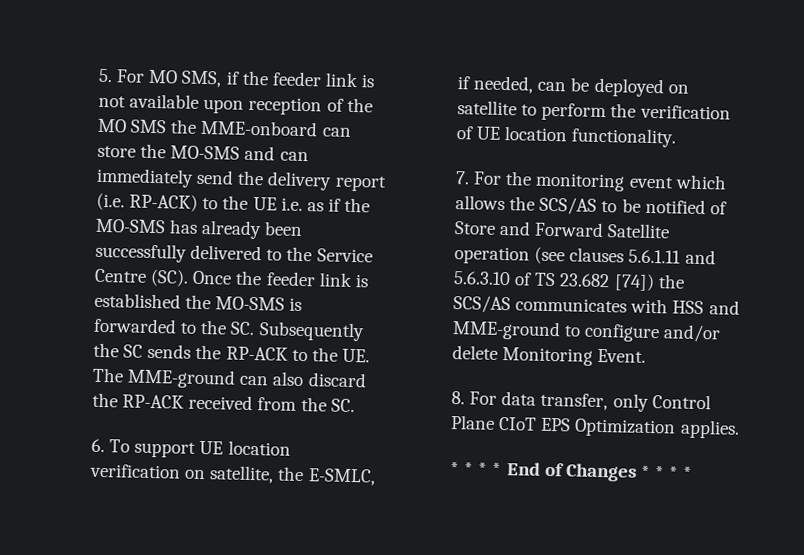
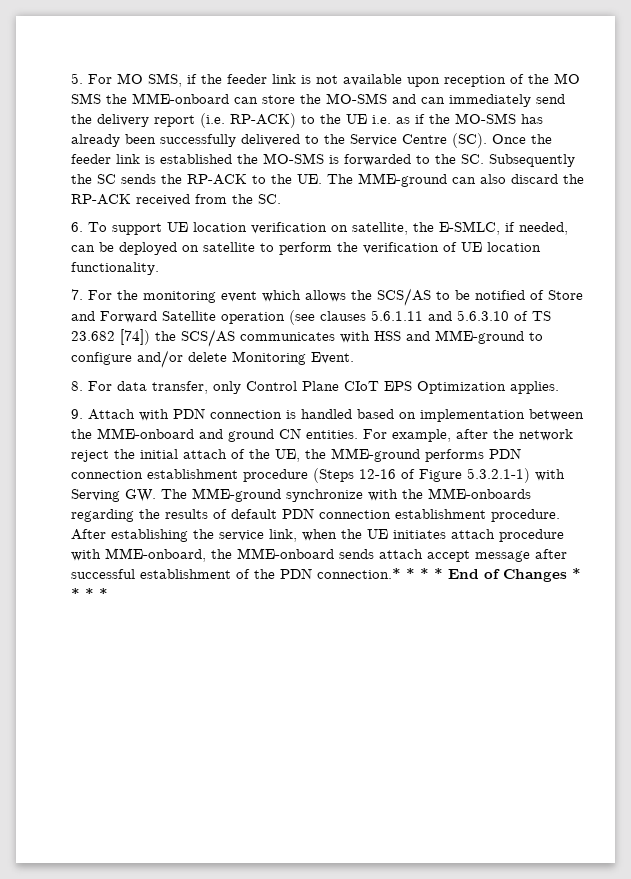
- * * * * End of Changes * * * *
+ 9. Attach with PDN connection is handled based on implementation between the MME-onboard and ground CN entities. For example, after the network reject the initial attach of the UE, the MME-ground performs PDN connection establishment procedure (Steps 12-16 of Figure 5.3.2.1-1) with Serving GW. The MME-ground synchronize with the MME-onboards regarding the results of default PDN connection establishment procedure. After establishing the service link, when the UE initiates attach procedure with MME-onboard, the MME-onboard sends attach accept message after successful establishment of the PDN connection.* * * * End of Changes * * * *

